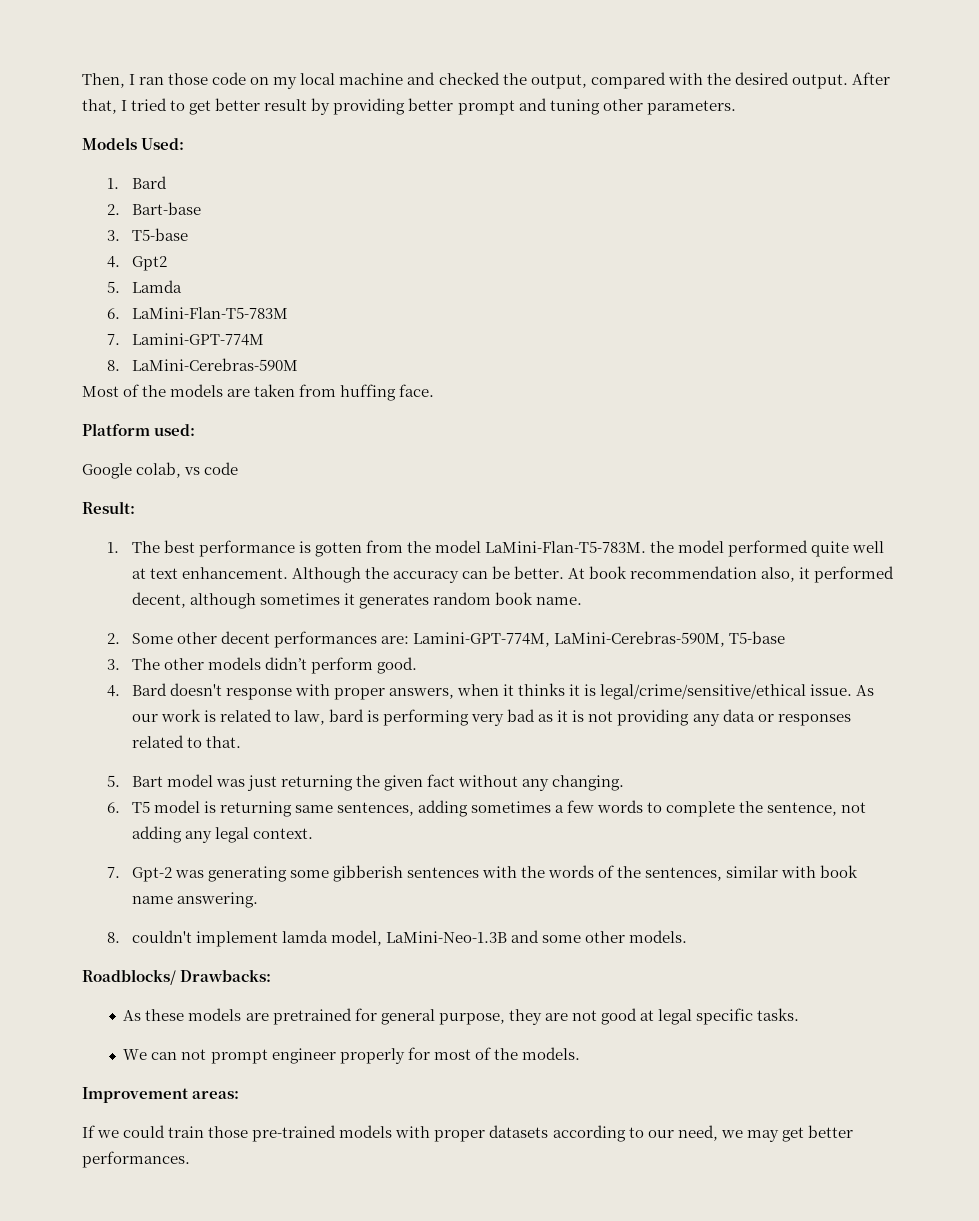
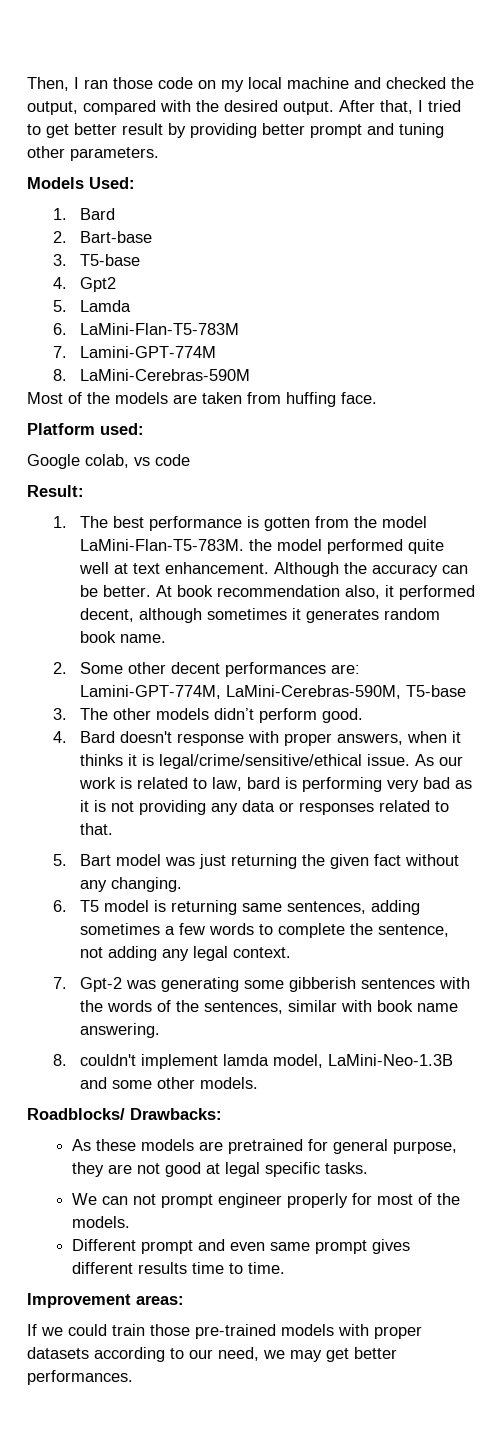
+ Different prompt and even same prompt gives different results time to time.

